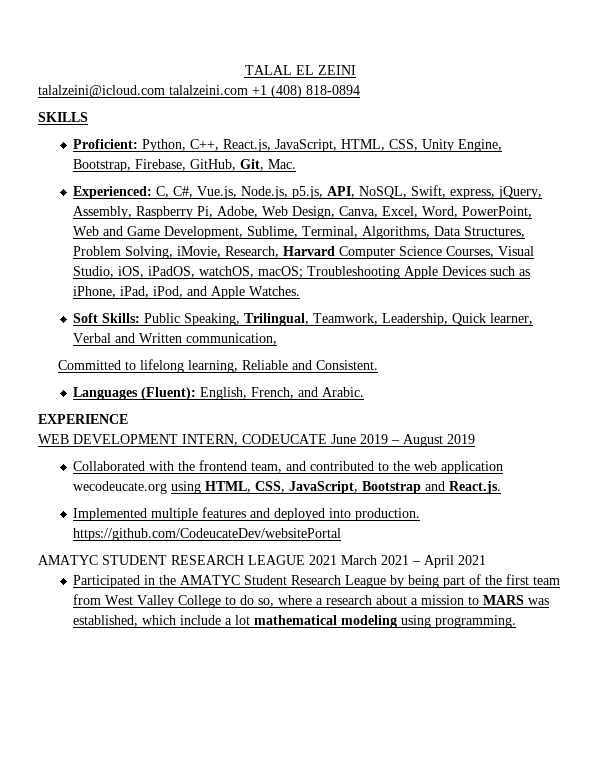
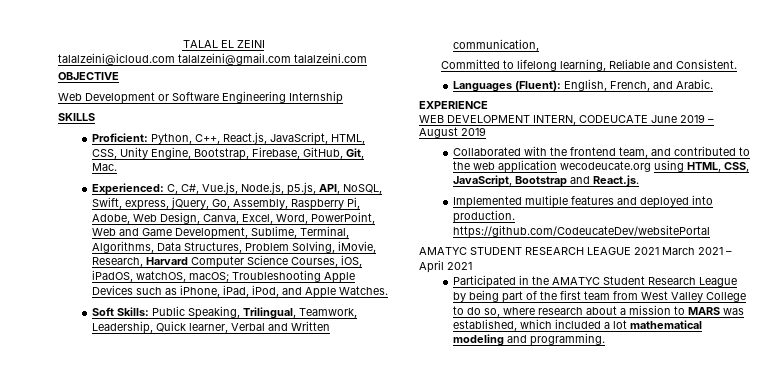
- talalzeini@icloud.com talalzeini.com +1 (408) 818-0894
+ talalzeini@icloud.com talalzeini@gmail.com talalzeini.com
+ OBJECTIVE
+ Web Development or Software Engineering Internship
- Experienced: C, C#, Vue.js, Node.js, p5.js, API, NoSQL, Swift, express, jQuery, Assembly, Raspberry Pi, Adobe, Web Design, Canva, Excel, Word, PowerPoint, Web and Game Development, Sublime, Terminal, Algorithms, Data Structures, Problem Solving, iMovie, Research, Harvard Computer Science Courses, Visual Studio, iOS, iPadOS, watchOS, macOS; Troubleshooting Apple Devices such as iPhone, iPad, iPod, and Apple Watches.
+ Experienced: C, C#, Vue.js, Node.js, p5.js, API, NoSQL, Swift, express, jQuery, Go, Assembly, Raspberry Pi, Adobe, Web Design, Canva, Excel, Word, PowerPoint, Web and Game Development, Sublime, Terminal, Algorithms, Data Structures, Problem Solving, iMovie, Research, Harvard Computer Science Courses, iOS, iPadOS, watchOS, macOS; Troubleshooting Apple Devices such as iPhone, iPad, iPod, and Apple Watches.
- Participated in the AMATYC Student Research League by being part of the first team from West Valley College to do so, where a research about a mission to MARS was established, which include a lot mathematical modeling using programming.
+ Participated in the AMATYC Student Research League by being part of the first team from West Valley College to do so, where research about a mission to MARS was established, which included a lot mathematical modeling and programming.

